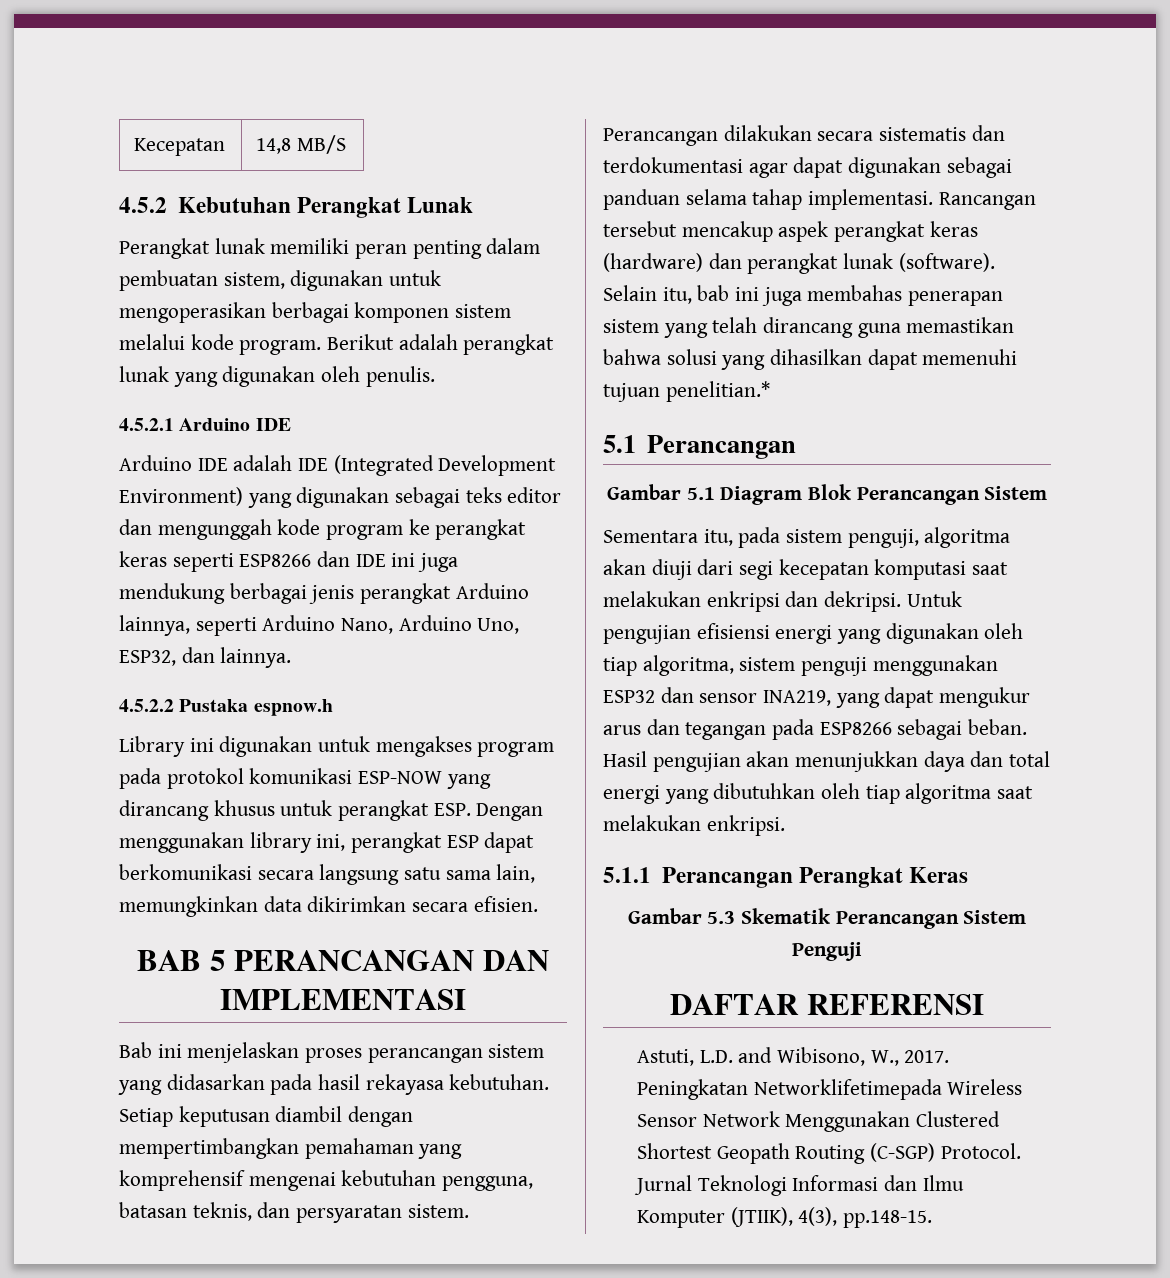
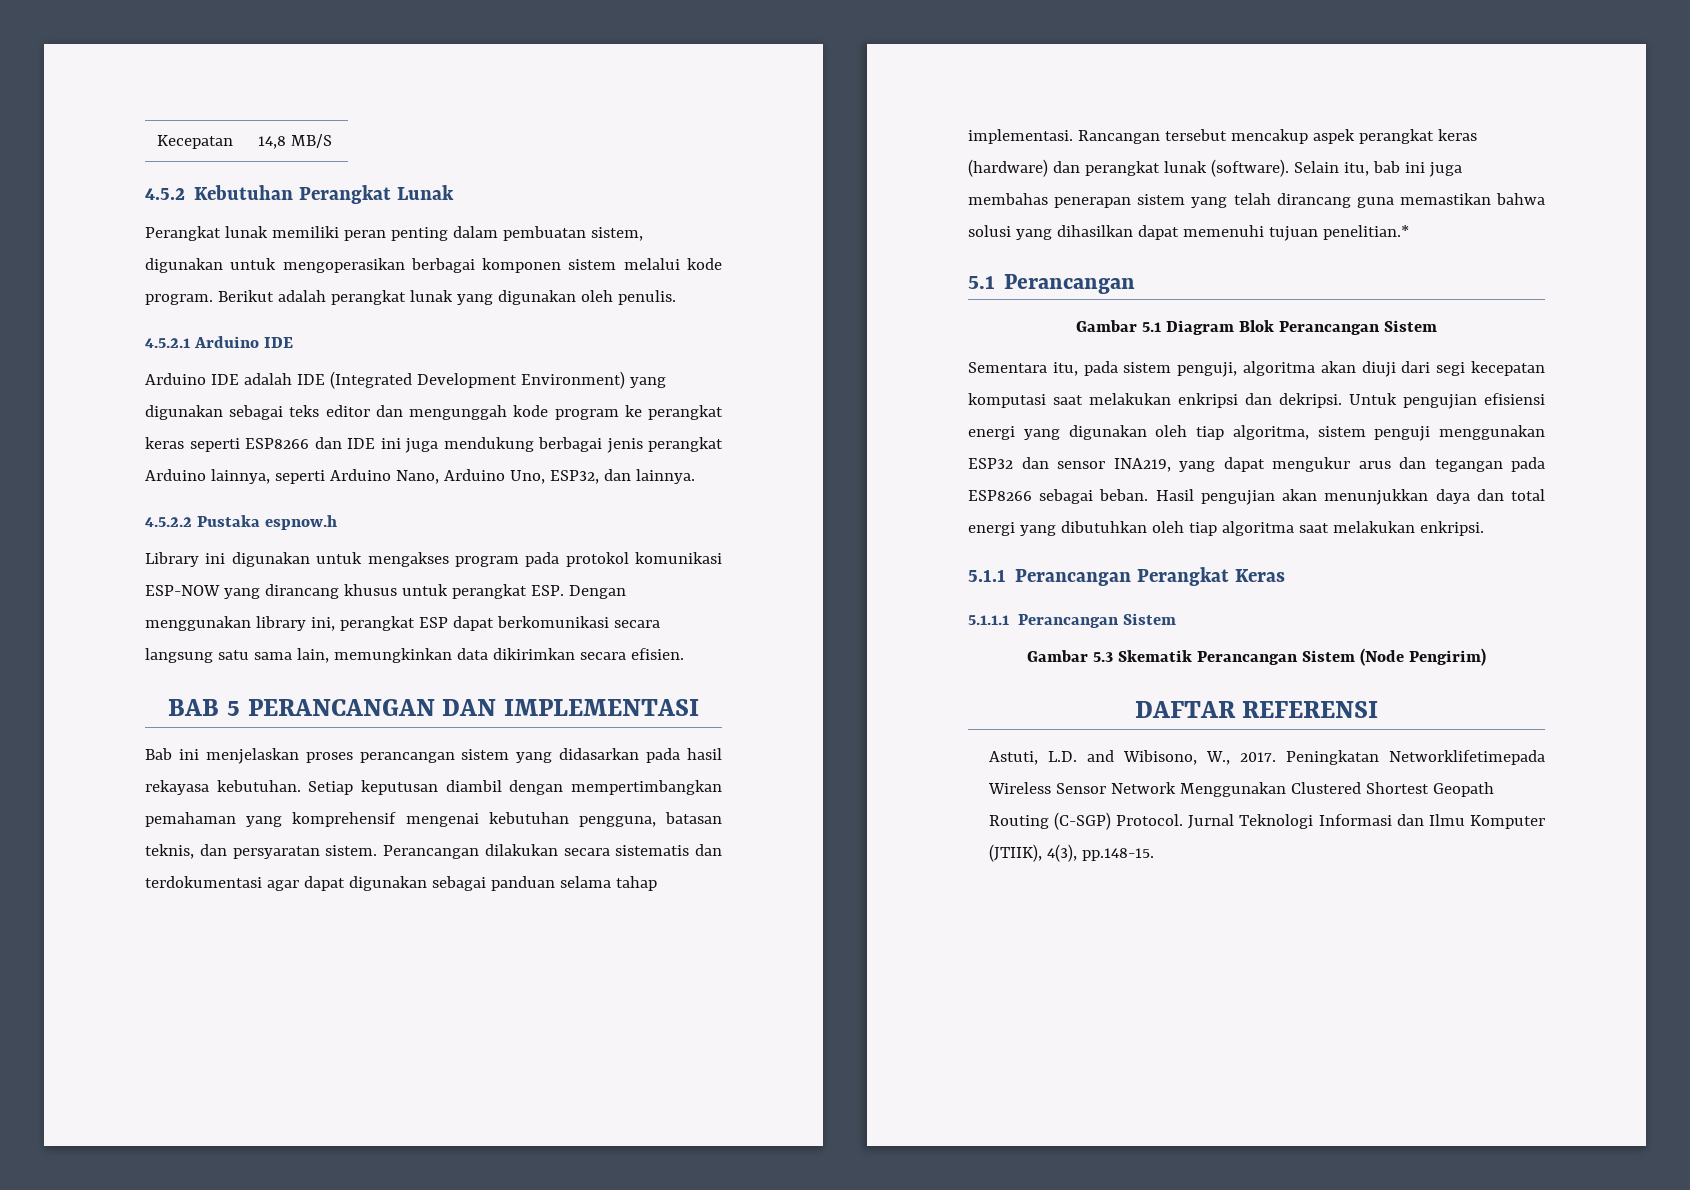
+ 5.1.1.1 Perancangan Sistem
- Gambar 5.3 Skematik Perancangan Sistem Penguji
+ Gambar 5.3 Skematik Perancangan Sistem (Node Pengirim)

